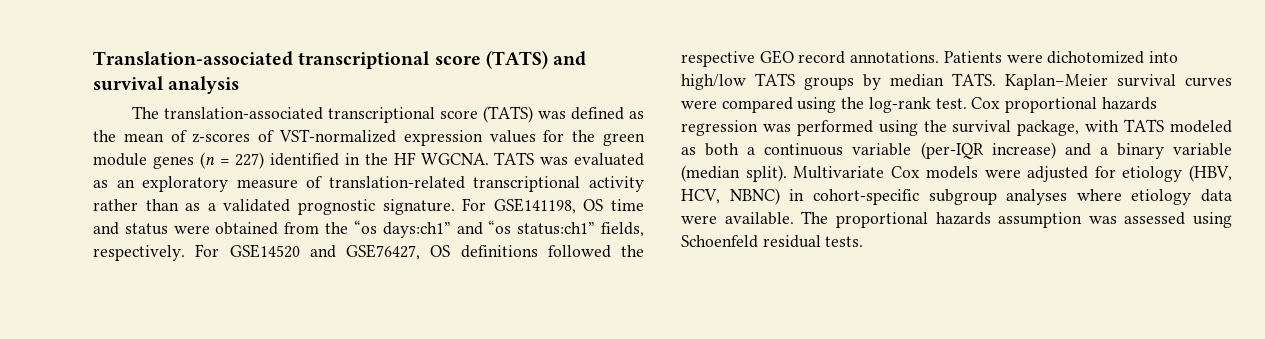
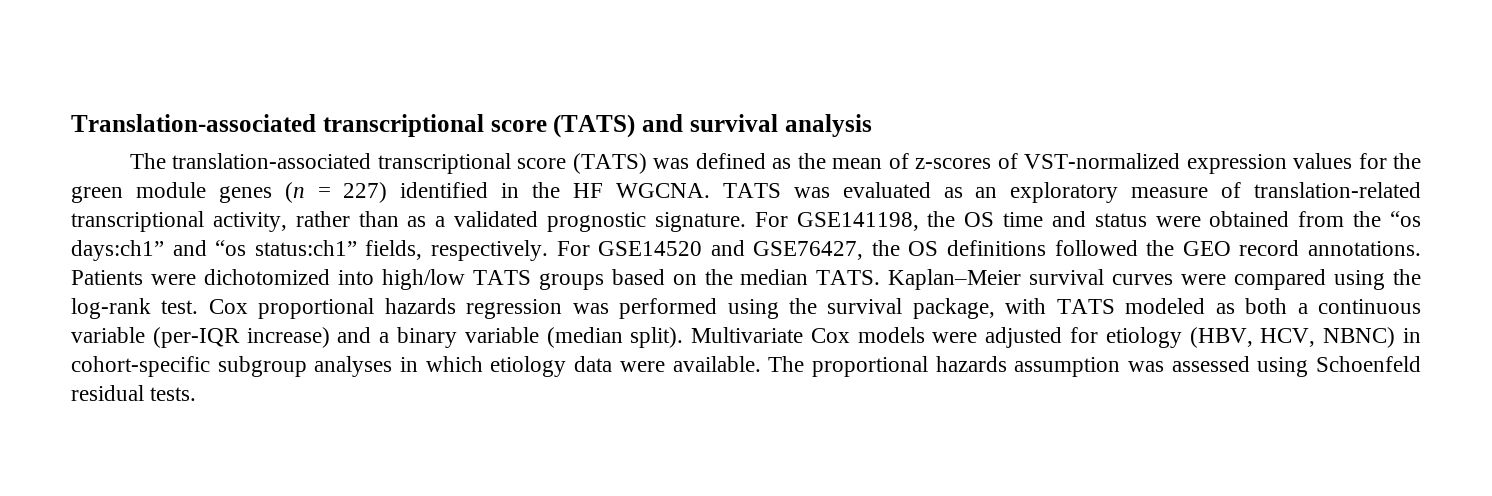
- TATS was evaluated as an exploratory measure of translation-related transcriptional activity rather than as a validated prognostic signature.
+ TATS was evaluated as an exploratory measure of translation-related transcriptional activity, rather than as a validated prognostic signature.
- For GSE141198, OS time and status were obtained from the “os days:ch1” and “os status:ch1” fields, respectively.
+ For GSE141198, the OS time and status were obtained from the “os days:ch1” and “os status:ch1” fields, respectively.
- For GSE14520 and GSE76427, OS definitions followed the respective GEO record annotations.
+ For GSE14520 and GSE76427, the OS definitions followed the GEO record annotations.
- Patients were dichotomized into high/low TATS groups by median TATS.
+ Patients were dichotomized into high/low TATS groups based on the median TATS.
- Multivariate Cox models were adjusted for etiology (HBV, HCV, NBNC) in cohort-specific subgroup analyses where etiology data were available.
+ Multivariate Cox models were adjusted for etiology (HBV, HCV, NBNC) in cohort-specific subgroup analyses in which etiology data were available.

